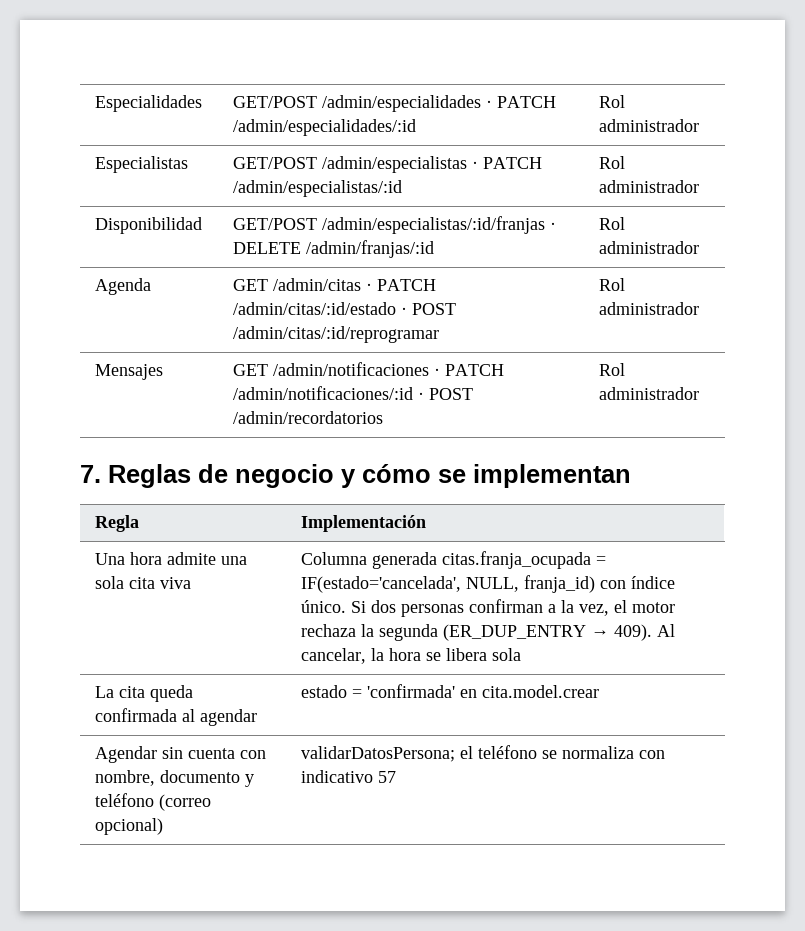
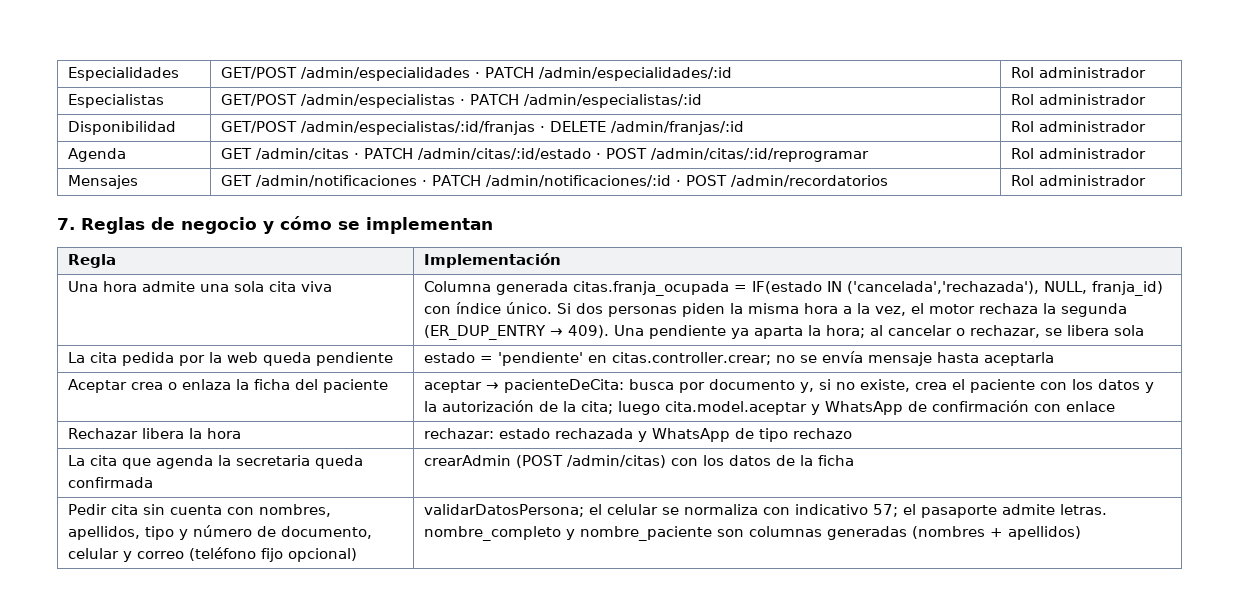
- Columna generada citas.franja_ocupada = IF(estado='cancelada', NULL, franja_id) con índice único.
+ Columna generada citas.franja_ocupada = IF(estado IN ('cancelada','rechazada'), NULL, franja_id) con índice único.
- Si dos personas confirman a la vez, el motor rechaza la segunda (ER_DUP_ENTRY → 409).
+ Si dos personas piden la misma hora a la vez, el motor rechaza la segunda (ER_DUP_ENTRY → 409).
- Al cancelar, la hora se libera sola
+ Una pendiente ya aparta la hora; al cancelar o rechazar, se libera sola
- La cita queda confirmada al agendar | estado = 'confirmada' en cita.model.crear
- Agendar sin cuenta con nombre, documento y teléfono (correo opcional) | validarDatosPersona; el teléfono se normaliza con indicativo 57
+ La cita pedida por la web queda pendiente | estado = 'pendiente' en citas.controller.crear; no se envía mensaje hasta aceptarla
+ Aceptar crea o enlaza la ficha del paciente | aceptar → pacienteDeCita: busca por documento y, si no existe, crea el paciente con los datos y la autorización de la cita; luego cita.model.aceptar y WhatsApp de confirmación con enlace
+ Rechazar libera la hora | rechazar: estado rechazada y WhatsApp de tipo rechazo
+ La cita que agenda la secretaria queda confirmada | crearAdmin (POST /admin/citas) con los datos de la ficha
+ Pedir cita sin cuenta con nombres, apellidos, tipo y número de documento, celular y correo (teléfono fijo opcional) | validarDatosPersona; el celular se normaliza con indicativo 57; el pasaporte admite letras. nombre_completo y nombre_paciente son columnas generadas (nombres + apellidos)

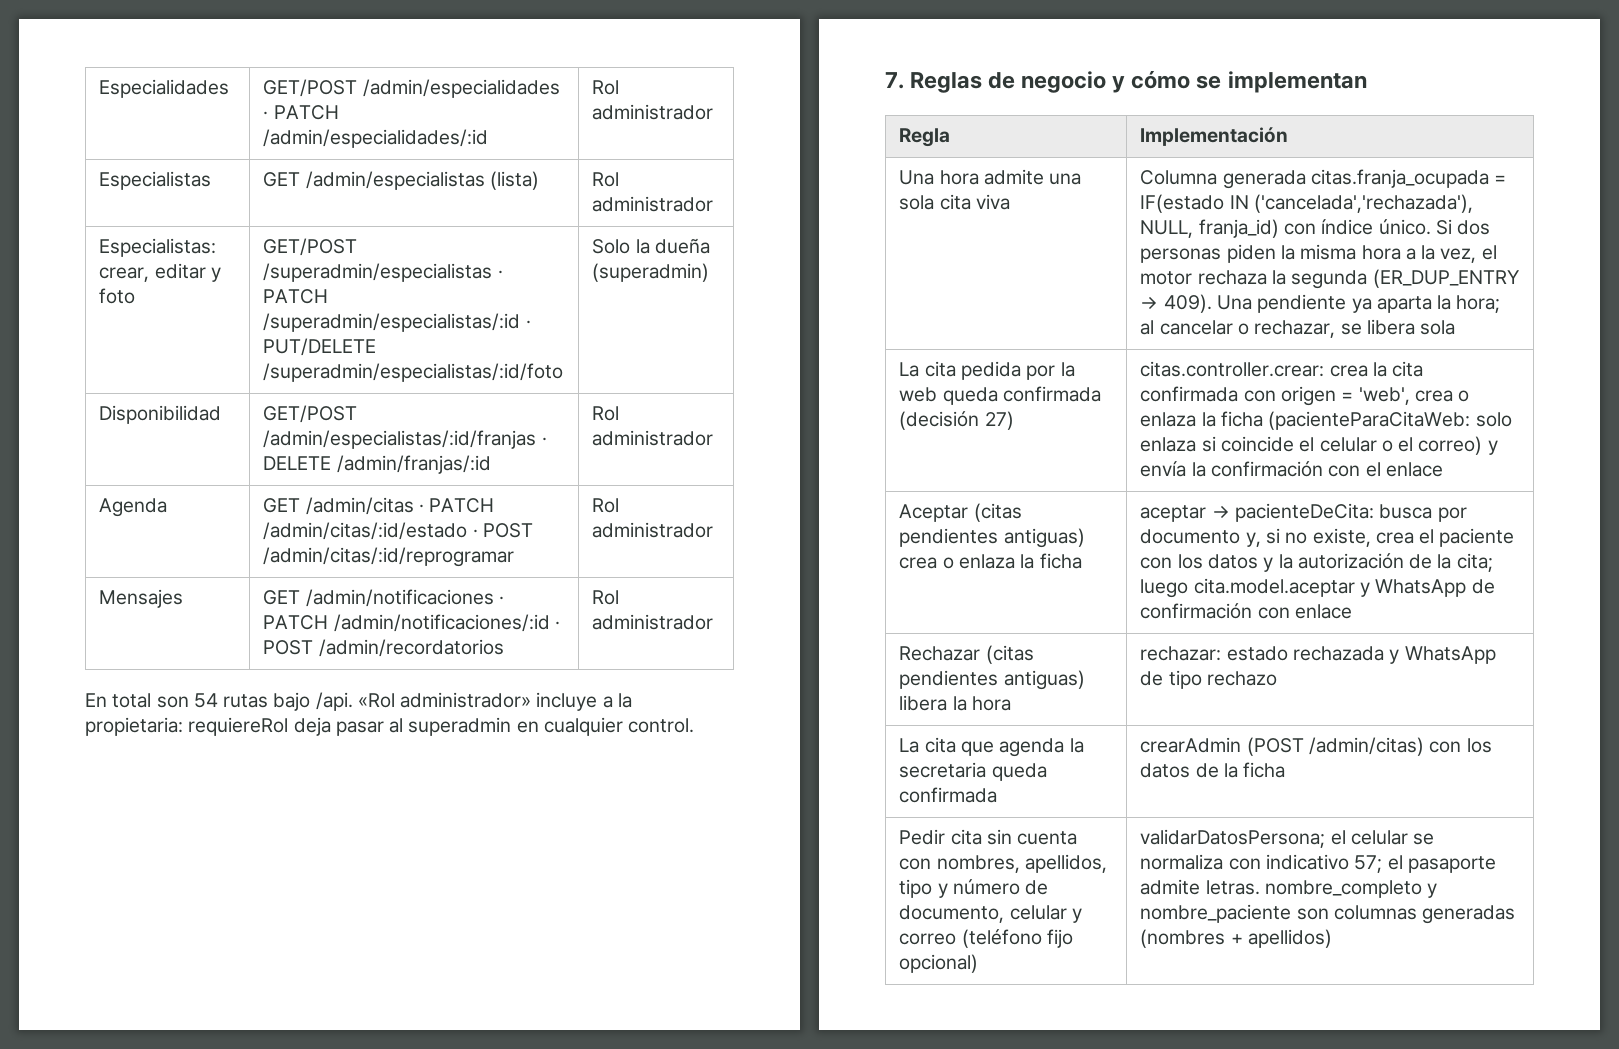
- Especialistas | GET/POST /admin/especialistas · PATCH /admin/especialistas/:id | Rol administrador
+ Especialistas | GET /admin/especialistas (lista) | Rol administrador
+ Especialistas: crear, editar y foto | GET/POST /superadmin/especialistas · PATCH /superadmin/especialistas/:id · PUT/DELETE /superadmin/especialistas/:id/foto | Solo la dueña (superadmin)
+ En total son 54 rutas bajo /api. «Rol administrador» incluye a la propietaria: requiereRol deja pasar al superadmin en cualquier control.
- La cita pedida por la web queda pendiente | estado = 'pendiente' en citas.controller.crear; no se envía mensaje hasta aceptarla
- Aceptar crea o enlaza la ficha del paciente | aceptar → pacienteDeCita: busca por documento y, si no existe, crea el paciente con los datos y la autorización de la cita; luego cita.model.aceptar y WhatsApp de confirmación con enlace
+ La cita pedida por la web queda confirmada (decisión 27) | citas.controller.crear: crea la cita confirmada con origen = 'web', crea o enlaza la ficha (pacienteParaCitaWeb: solo enlaza si coincide el celular o el correo) y envía la confirmación con el enlace
+ Aceptar (citas pendientes antiguas) crea o enlaza la ficha | aceptar → pacienteDeCita: busca por documento y, si no existe, crea el paciente con los datos y la autorización de la cita; luego cita.model.aceptar y WhatsApp de confirmación con enlace
- Rechazar libera la hora | rechazar: estado rechazada y WhatsApp de tipo rechazo
+ Rechazar (citas pendientes antiguas) libera la hora | rechazar: estado rechazada y WhatsApp de tipo rechazo

